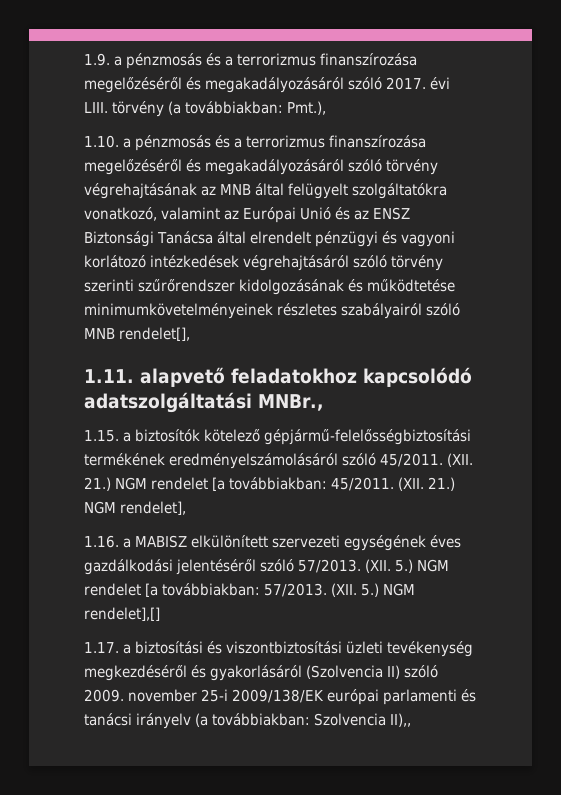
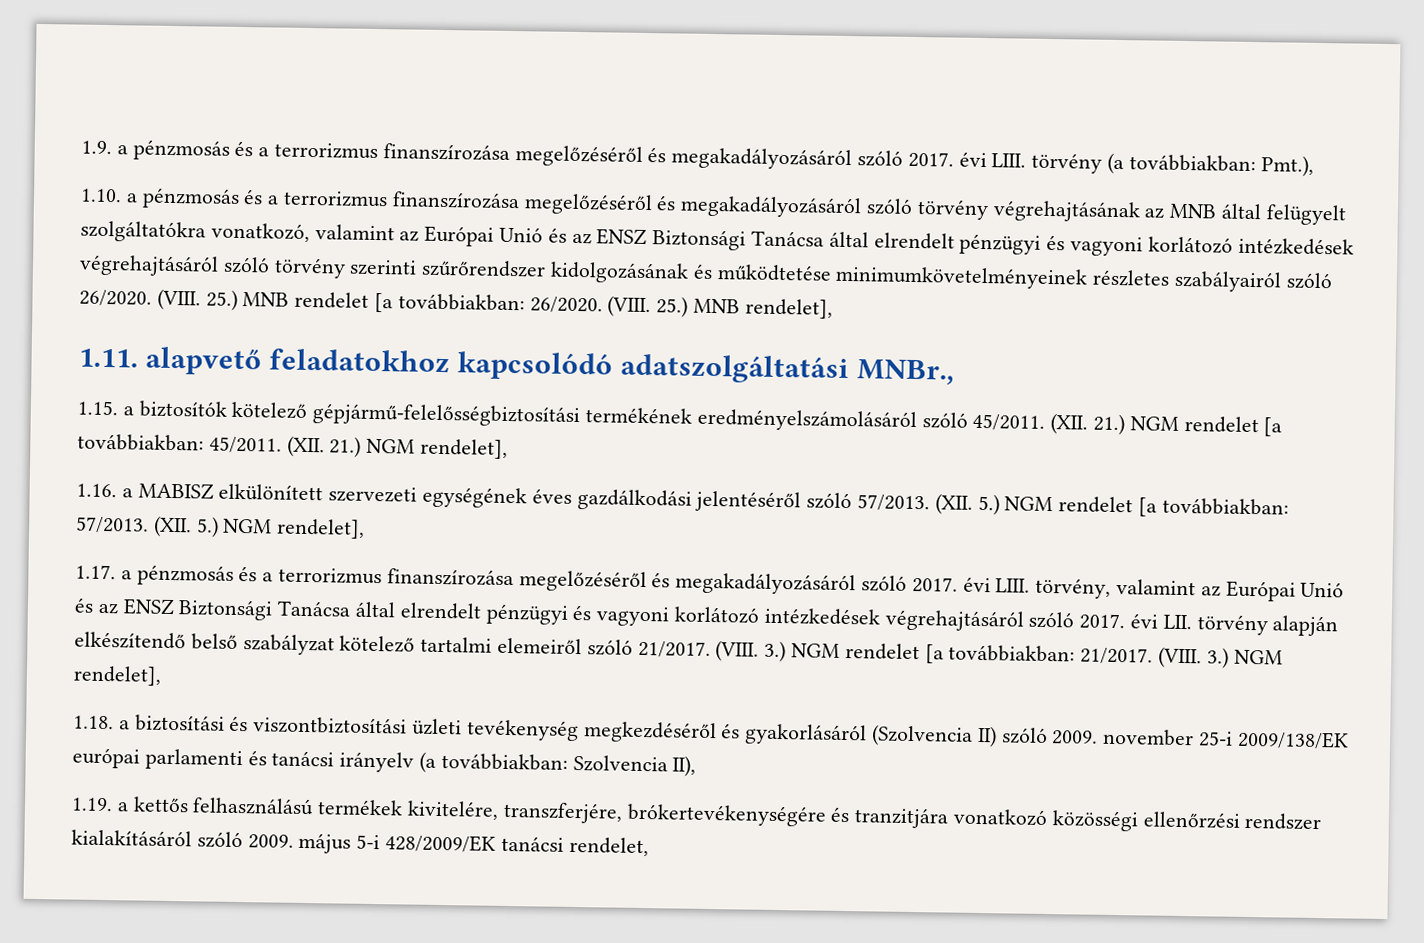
- 1.10. a pénzmosás és a terrorizmus finanszírozása megelőzéséről és megakadályozásáról szóló törvény végrehajtásának az MNB által felügyelt szolgáltatókra vonatkozó, valamint az Európai Unió és az ENSZ Biztonsági Tanácsa által elrendelt pénzügyi és vagyoni korlátozó intézkedések végrehajtásáról szóló törvény szerinti szűrőrendszer kidolgozásának és működtetése minimumkövetelményeinek részletes szabályairól szóló MNB rendelet[],
+ 1.10. a pénzmosás és a terrorizmus finanszírozása megelőzéséről és megakadályozásáról szóló törvény végrehajtásának az MNB által felügyelt szolgáltatókra vonatkozó, valamint az Európai Unió és az ENSZ Biztonsági Tanácsa által elrendelt pénzügyi és vagyoni korlátozó intézkedések végrehajtásáról szóló törvény szerinti szűrőrendszer kidolgozásának és működtetése minimumkövetelményeinek részletes szabályairól szóló 26/2020. (VIII. 25.) MNB rendelet [a továbbiakban: 26/2020. (VIII. 25.) MNB rendelet],
- (XII. 5.) NGM rendelet],[]
+ (XII. 5.) NGM rendelet],
- 1.17. a biztosítási és viszontbiztosítási üzleti tevékenység megkezdéséről és gyakorlásáról (Szolvencia II) szóló 2009. november 25-i 2009/138/EK európai parlamenti és tanácsi irányelv (a továbbiakban: Szolvencia II),,
+ 1.17. a pénzmosás és a terrorizmus finanszírozása megelőzéséről és megakadályozásáról szóló 2017. évi LIII. törvény, valamint az Európai Unió és az ENSZ Biztonsági Tanácsa által elrendelt pénzügyi és vagyoni korlátozó intézkedések végrehajtásáról szóló 2017. évi LII. törvény alapján elkészítendő belső szabályzat kötelező tartalmi elemeiről szóló 21/2017. (VIII. 3.) NGM rendelet [a továbbiakban: 21/2017. (VIII. 3.) NGM rendelet],
+ 1.18. a biztosítási és viszontbiztosítási üzleti tevékenység megkezdéséről és gyakorlásáról (Szolvencia II) szóló 2009. november 25-i 2009/138/EK európai parlamenti és tanácsi irányelv (a továbbiakban: Szolvencia II),
+ 1.19. a kettős felhasználású termékek kivitelére, transzferjére, brókertevékenységére és tranzitjára vonatkozó közösségi ellenőrzési rendszer kialakításáról szóló 2009. május 5-i 428/2009/EK tanácsi rendelet,

